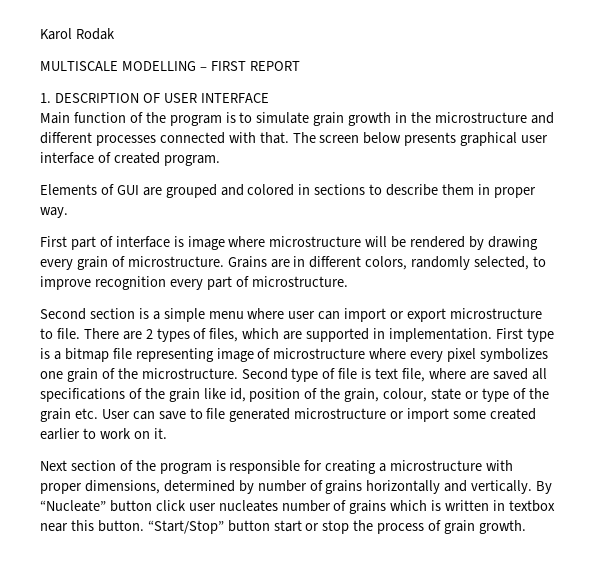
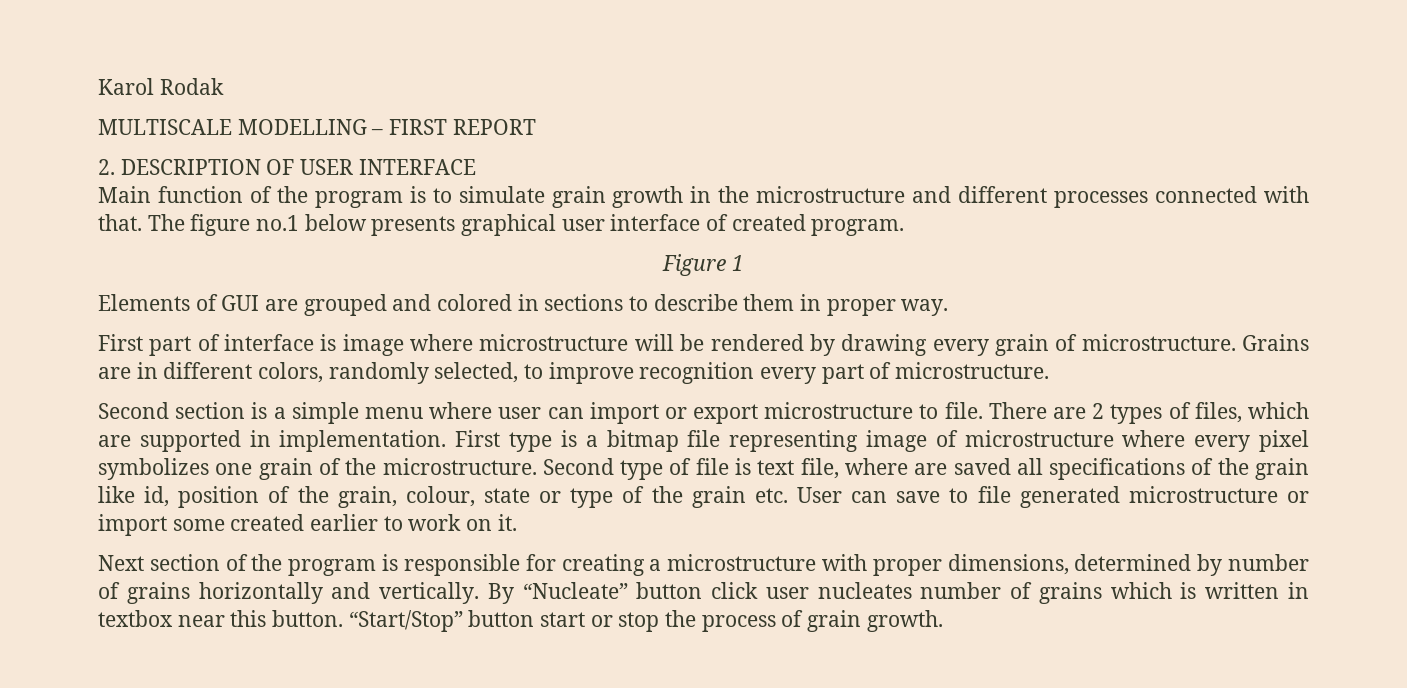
- 1. DESCRIPTION OF USER INTERFACE
+ 2. DESCRIPTION OF USER INTERFACE
- The screen below presents graphical user interface of created program.
+ The figure no.1 below presents graphical user interface of created program.
+ Figure 1

